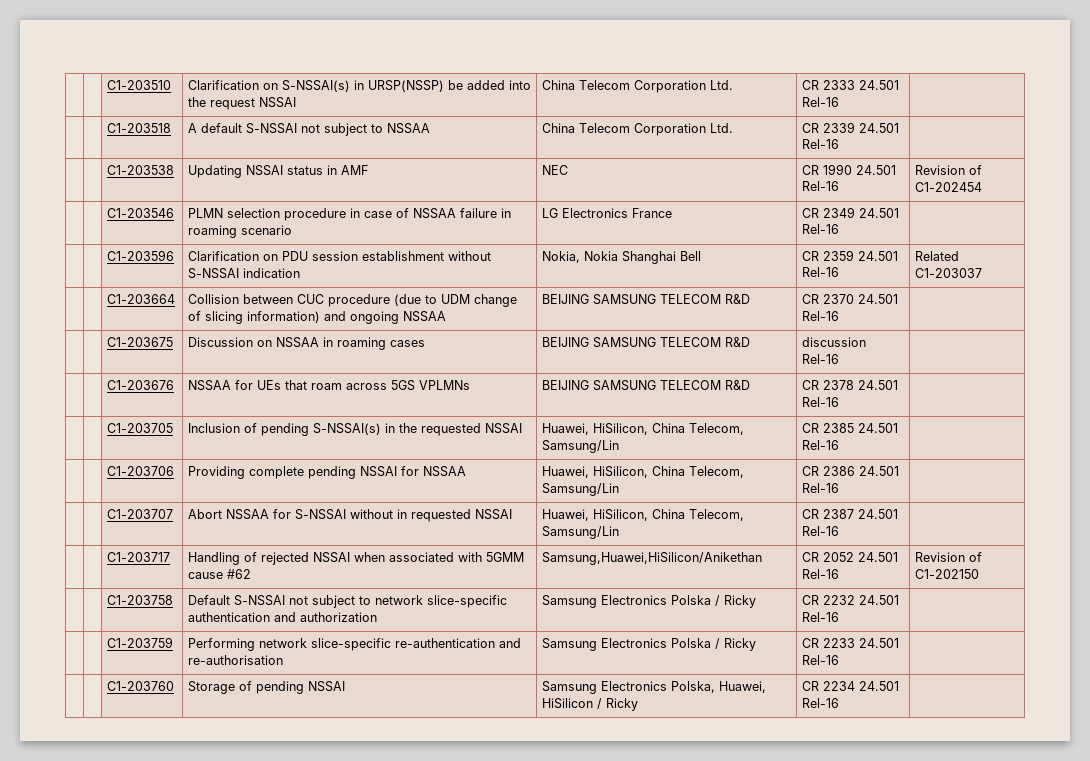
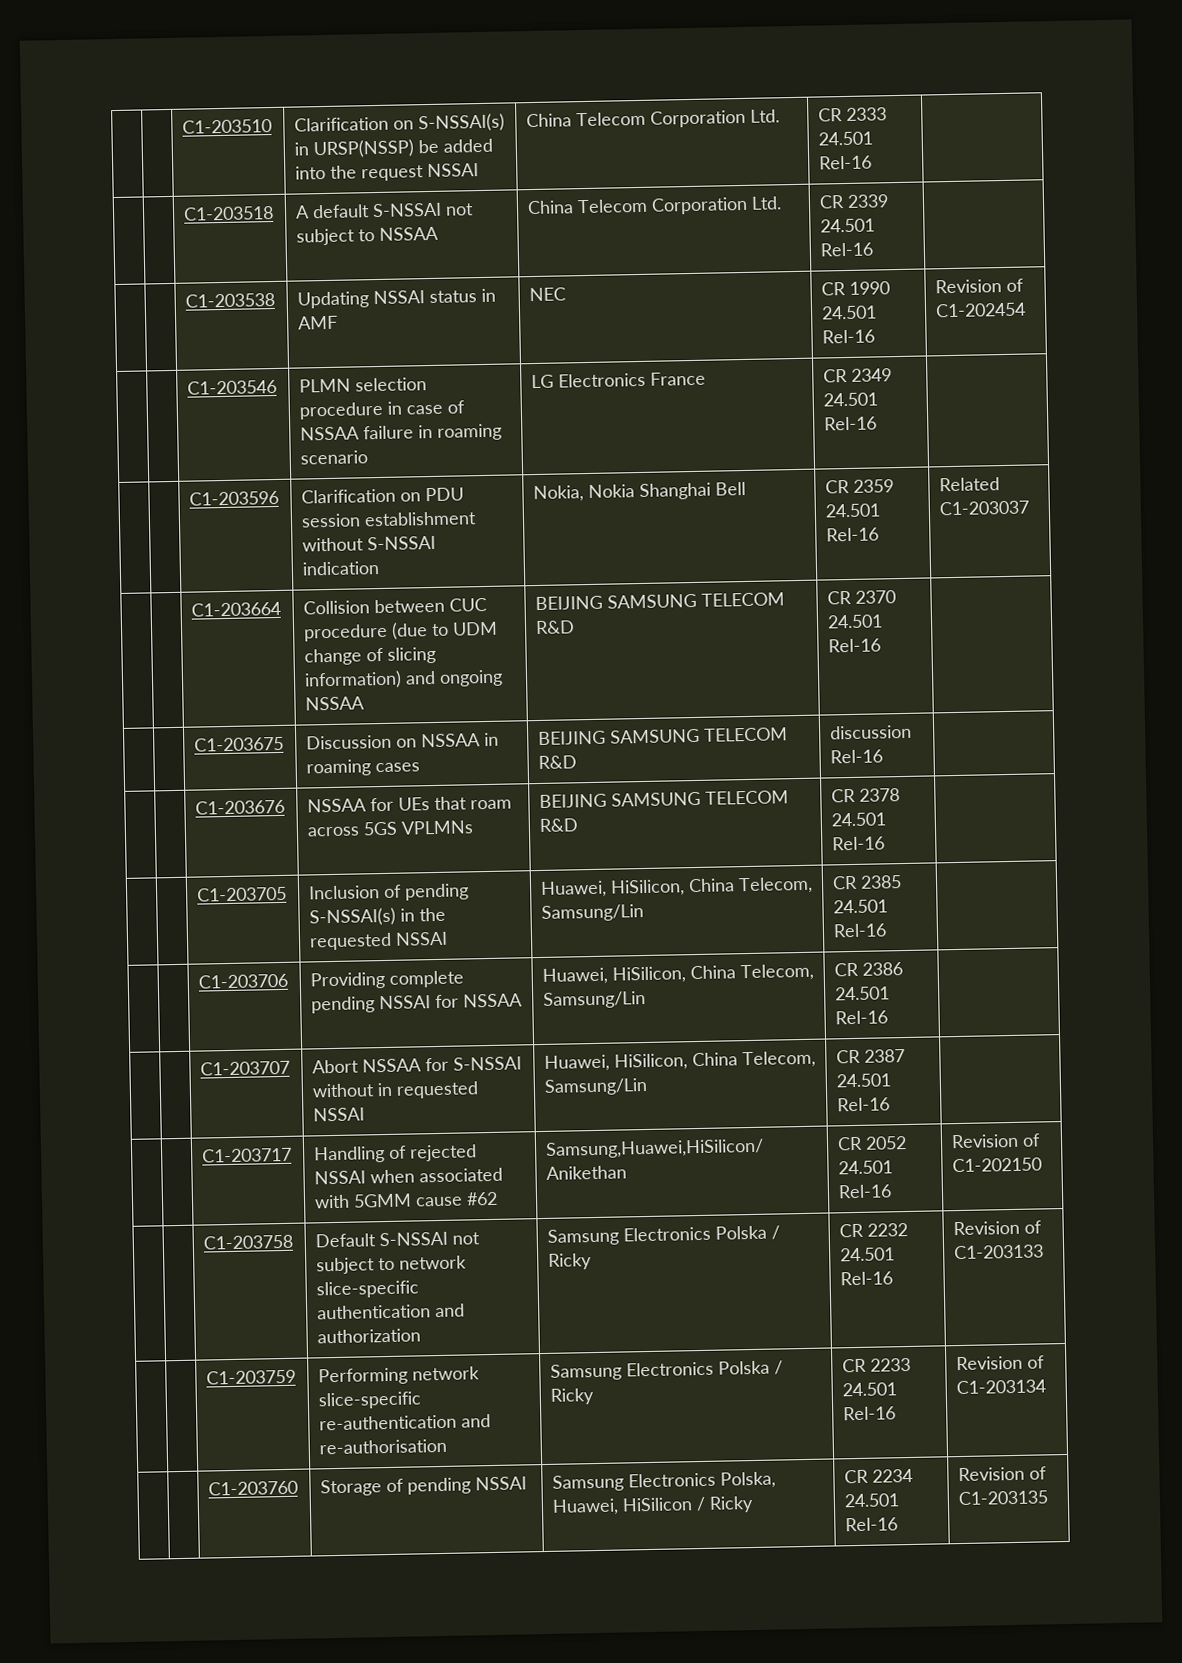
- | | C1-203758 | Default S-NSSAI not subject to network slice-specific authentication and authorization | Samsung Electronics Polska / Ricky | CR 2232 24.501 Rel-16 |
+ | | C1-203758 | Default S-NSSAI not subject to network slice-specific authentication and authorization | Samsung Electronics Polska / Ricky | CR 2232 24.501 Rel-16 | Revision of C1-203133
- | | C1-203759 | Performing network slice-specific re-authentication and re-authorisation | Samsung Electronics Polska / Ricky | CR 2233 24.501 Rel-16 |
+ | | C1-203759 | Performing network slice-specific re-authentication and re-authorisation | Samsung Electronics Polska / Ricky | CR 2233 24.501 Rel-16 | Revision of C1-203134
- | | C1-203760 | Storage of pending NSSAI | Samsung Electronics Polska, Huawei, HiSilicon / Ricky | CR 2234 24.501 Rel-16 |
+ | | C1-203760 | Storage of pending NSSAI | Samsung Electronics Polska, Huawei, HiSilicon / Ricky | CR 2234 24.501 Rel-16 | Revision of C1-203135

